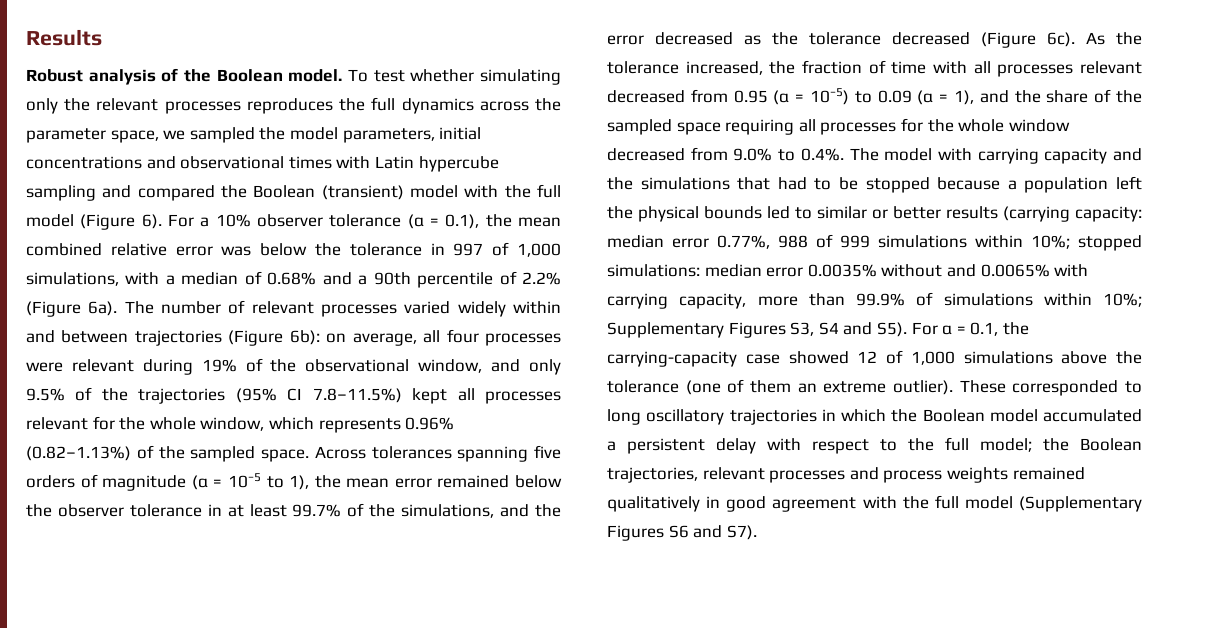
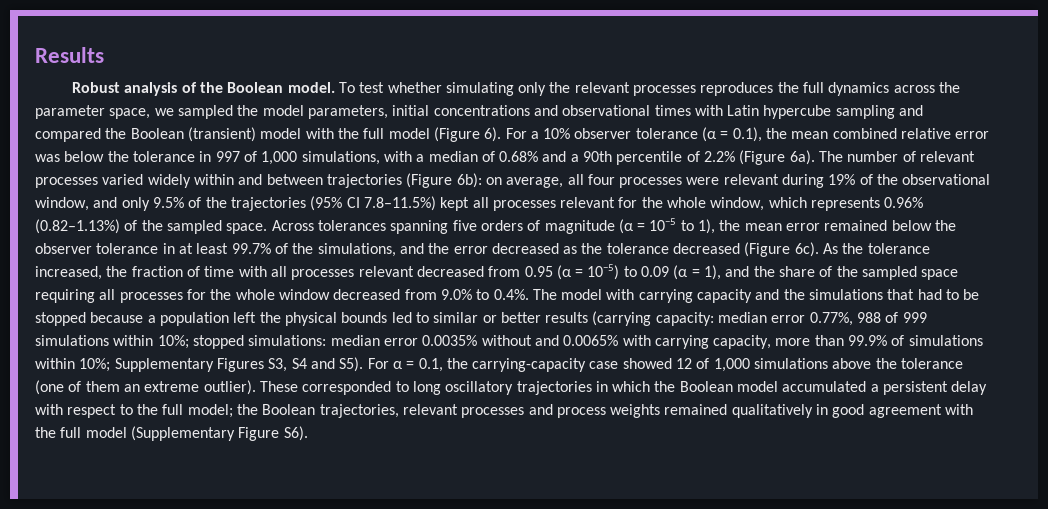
- These corresponded to long oscillatory trajectories in which the Boolean model accumulated a persistent delay with respect to the full model; the Boolean trajectories, relevant processes and process weights remained qualitatively in good agreement with the full model (Supplementary Figures S6 and S7).
+ These corresponded to long oscillatory trajectories in which the Boolean model accumulated a persistent delay with respect to the full model; the Boolean trajectories, relevant processes and process weights remained qualitatively in good agreement with the full model (Supplementary Figure S6).

